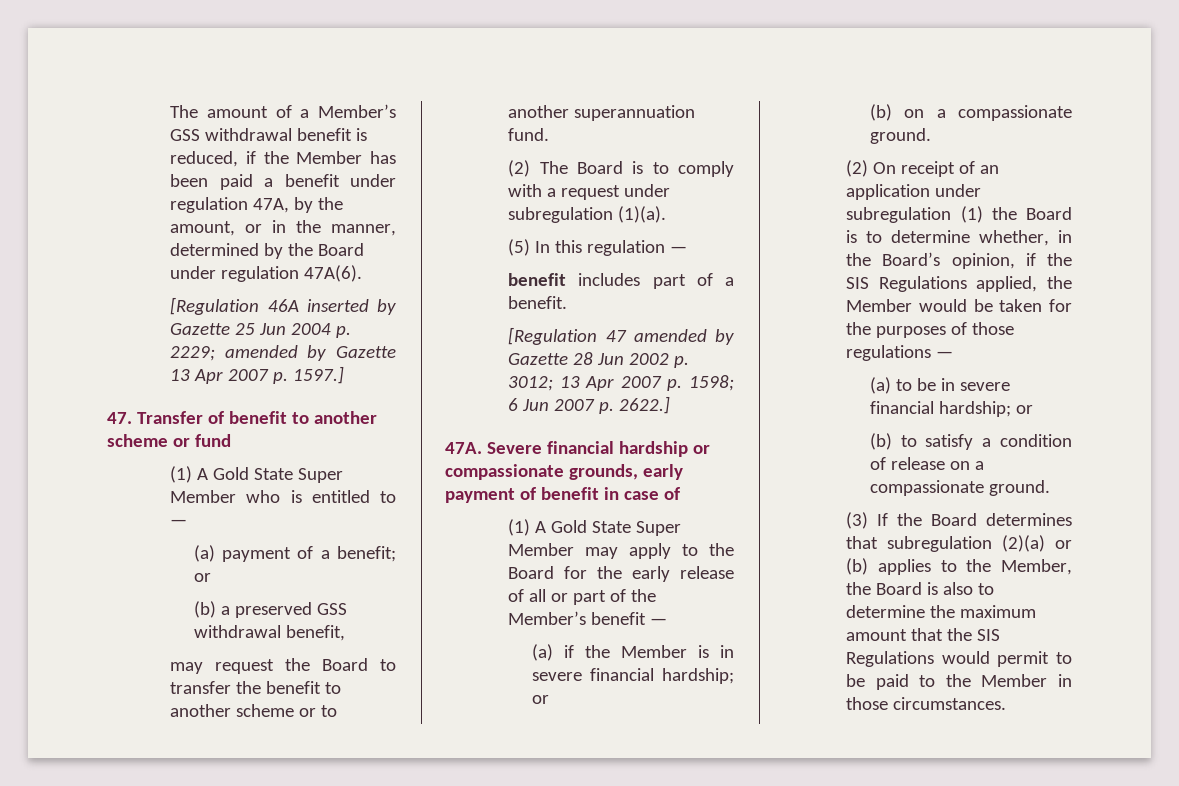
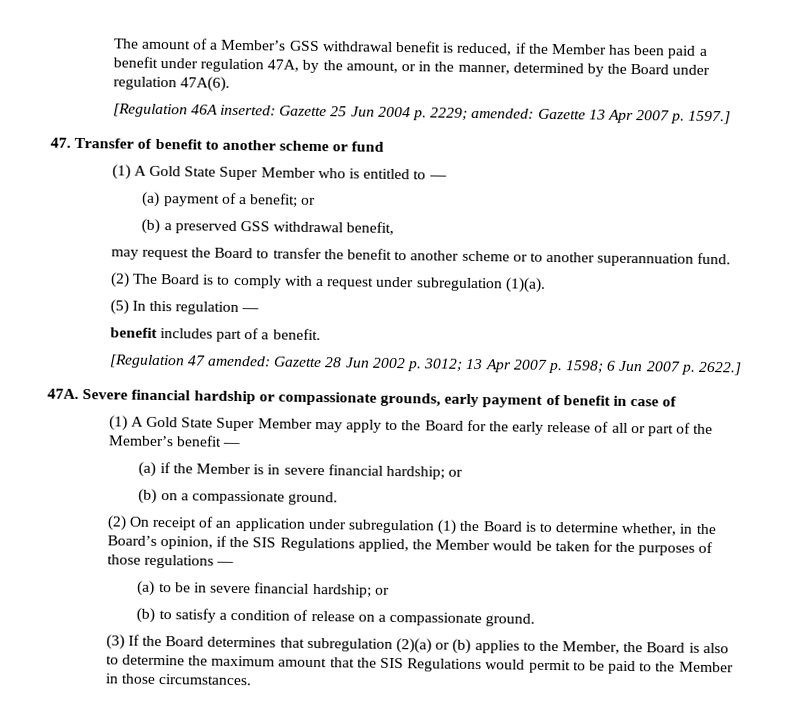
- [Regulation 46A inserted by Gazette 25 Jun 2004 p. 2229; amended by Gazette 13 Apr 2007 p. 1597.]
+ [Regulation 46A inserted: Gazette 25 Jun 2004 p. 2229; amended: Gazette 13 Apr 2007 p. 1597.]
- [Regulation 47 amended by Gazette 28 Jun 2002 p. 3012; 13 Apr 2007 p. 1598; 6 Jun 2007 p. 2622.]
+ [Regulation 47 amended: Gazette 28 Jun 2002 p. 3012; 13 Apr 2007 p. 1598; 6 Jun 2007 p. 2622.]

